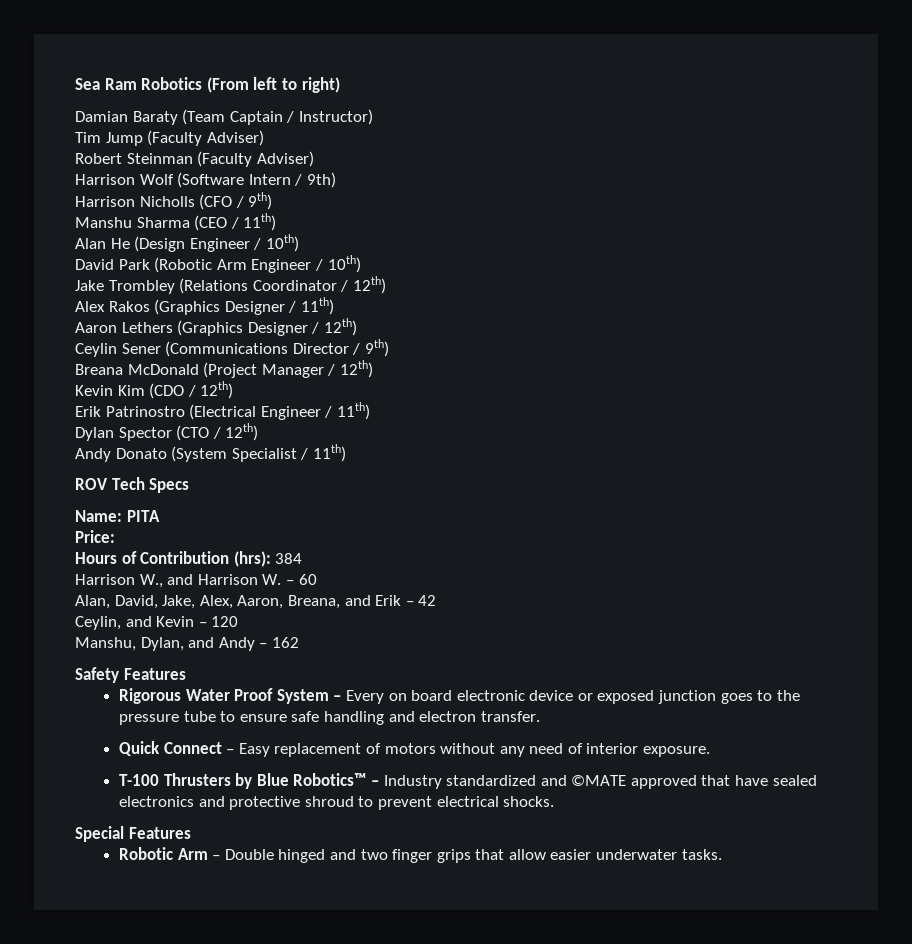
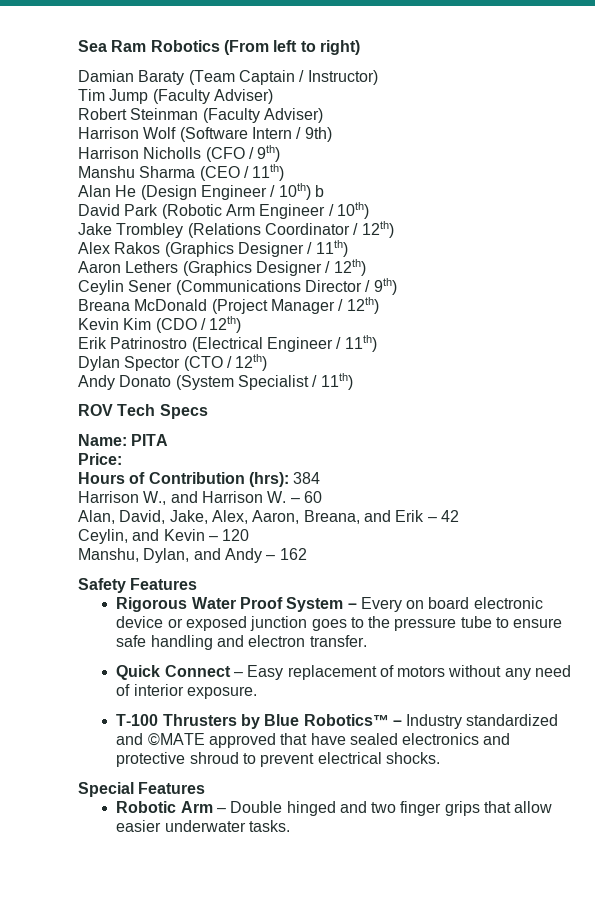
- Alan He (Design Engineer / 10th)
+ Alan He (Design Engineer / 10th) b

